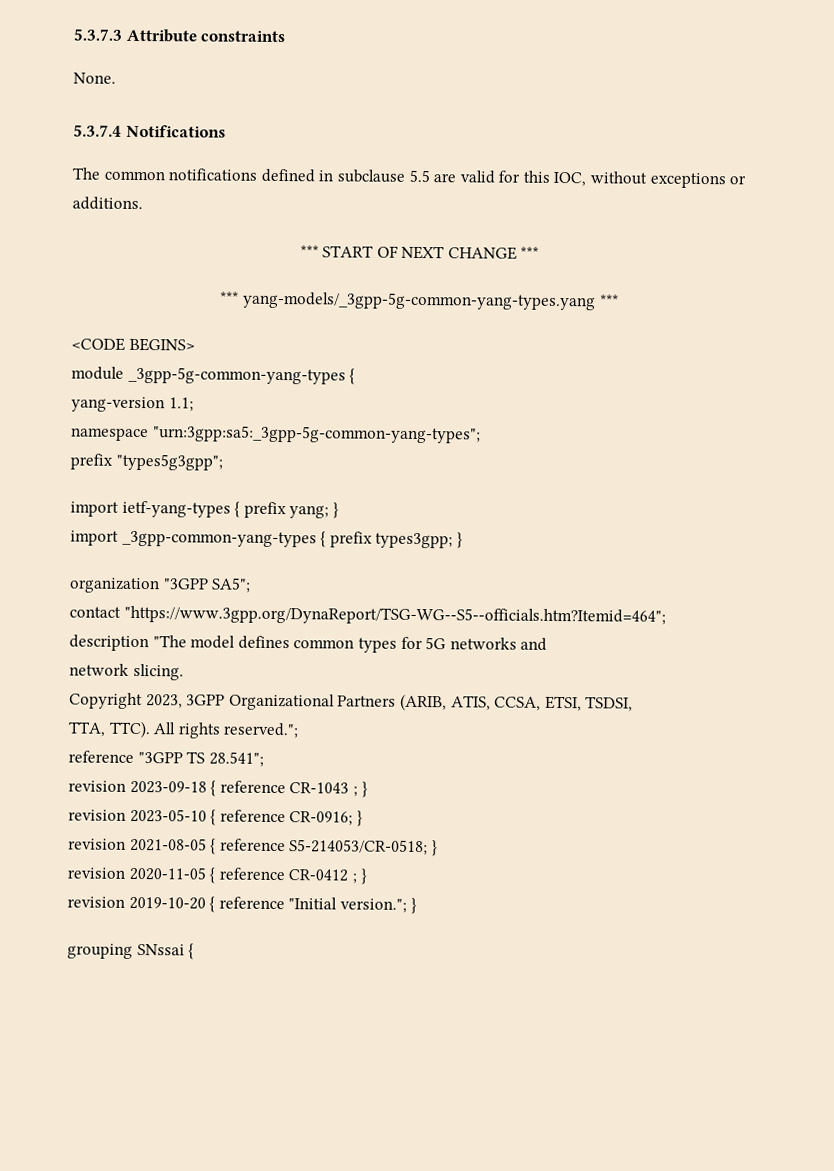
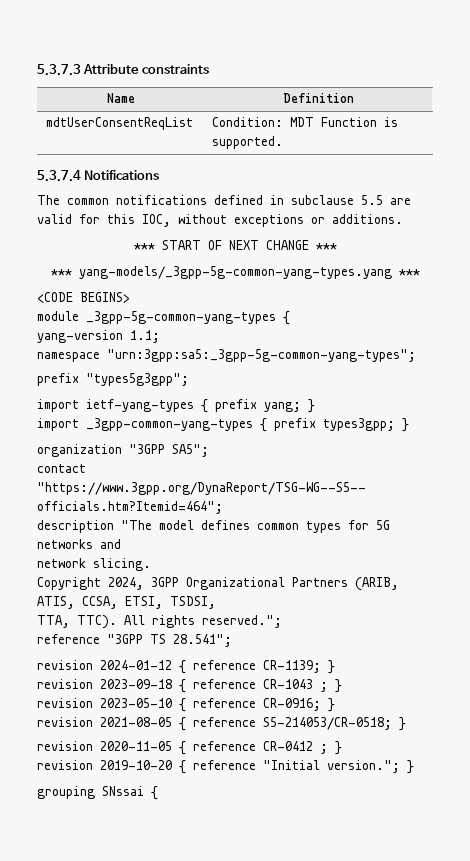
- None.
+ Name | Definition
+ mdtUserConsentReqList | Condition: MDT Function is supported.
- Copyright 2023, 3GPP Organizational Partners (ARIB, ATIS, CCSA, ETSI, TSDSI,
+ Copyright 2024, 3GPP Organizational Partners (ARIB, ATIS, CCSA, ETSI, TSDSI,
+ revision 2024-01-12 { reference CR-1139; }

